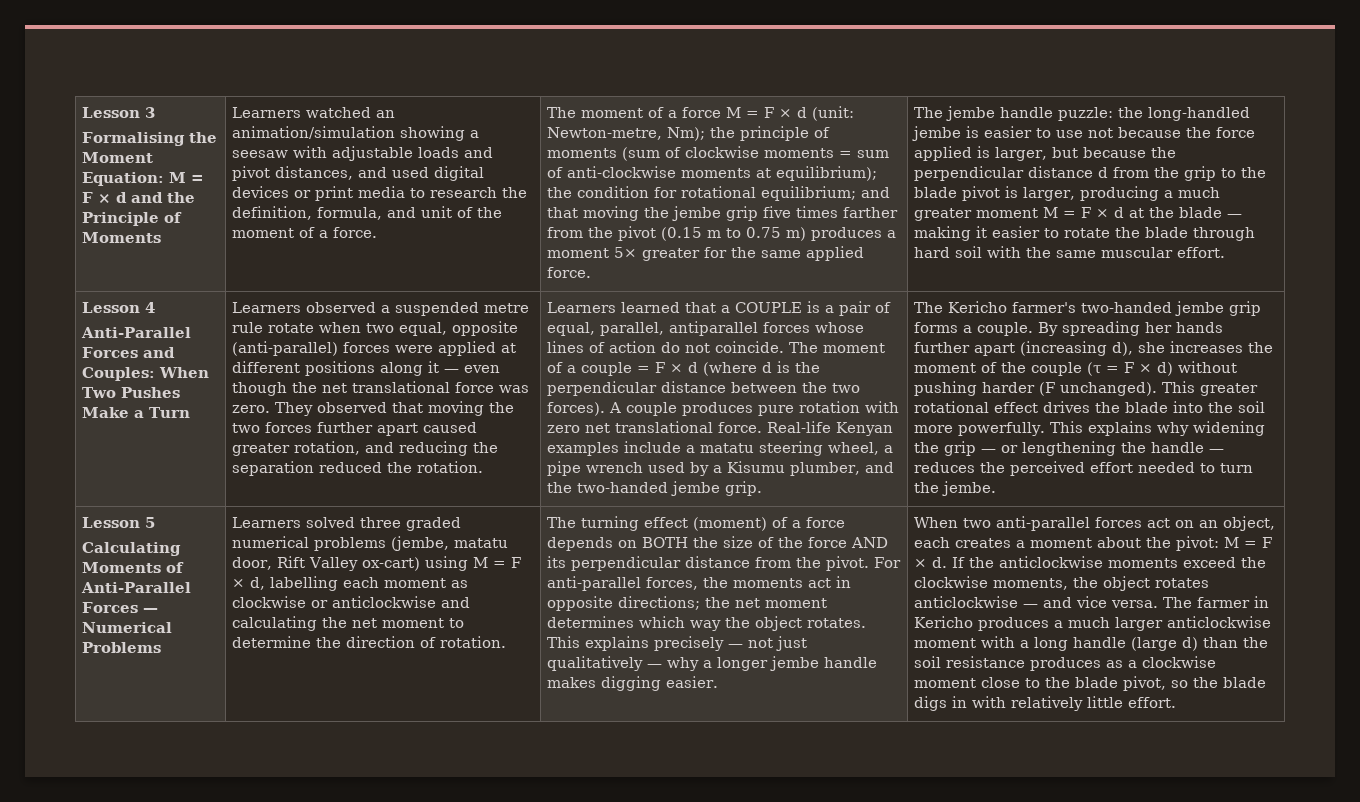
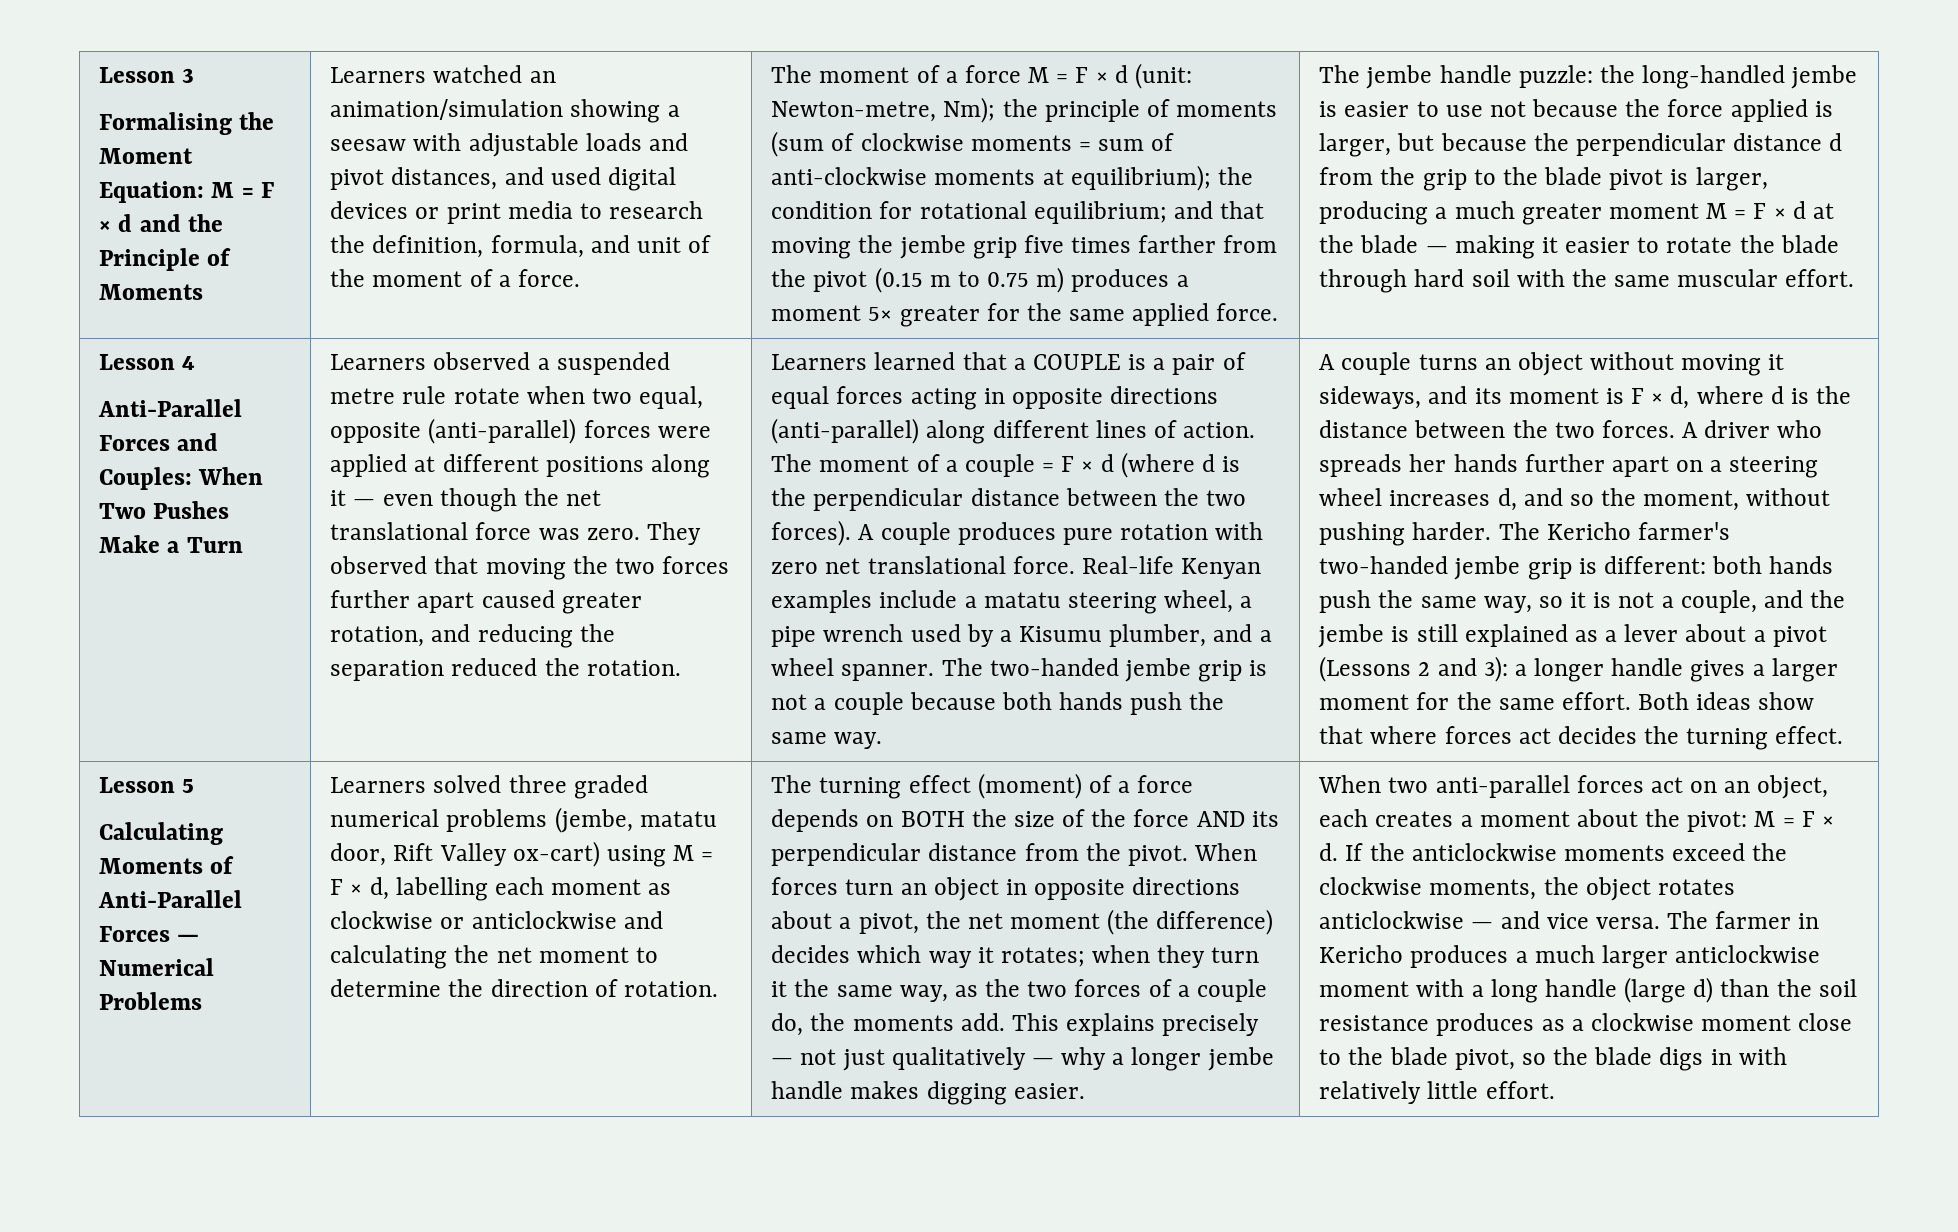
- Learners learned that a COUPLE is a pair of equal, parallel, antiparallel forces whose lines of action do not coincide.
+ Learners learned that a COUPLE is a pair of equal forces acting in opposite directions (anti-parallel) along different lines of action.
- Real-life Kenyan examples include a matatu steering wheel, a pipe wrench used by a Kisumu plumber, and the two-handed jembe grip. | The Kericho farmer's two-handed jembe grip forms a couple. By spreading her hands further apart (increasing d), she increases the moment of the couple (τ = F × d) without pushing harder (F unchanged). This greater rotational effect drives the blade into the soil more powerfully. This explains why widening the grip — or lengthening the handle — reduces the perceived effort needed to turn the jembe.
+ Real-life Kenyan examples include a matatu steering wheel, a pipe wrench used by a Kisumu plumber, and a wheel spanner. The two-handed jembe grip is not a couple because both hands push the same way. | A couple turns an object without moving it sideways, and its moment is F × d, where d is the distance between the two forces. A driver who spreads her hands further apart on a steering wheel increases d, and so the moment, without pushing harder. The Kericho farmer's two-handed jembe grip is different: both hands push the same way, so it is not a couple, and the jembe is still explained as a lever about a pivot (Lessons 2 and 3): a longer handle gives a larger moment for the same effort. Both ideas show that where forces act decides the turning effect.
- For anti-parallel forces, the moments act in opposite directions; the net moment determines which way the object rotates.
+ When forces turn an object in opposite directions about a pivot, the net moment (the difference) decides which way it rotates; when they turn it the same way, as the two forces of a couple do, the moments add.

